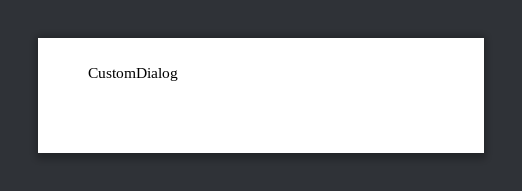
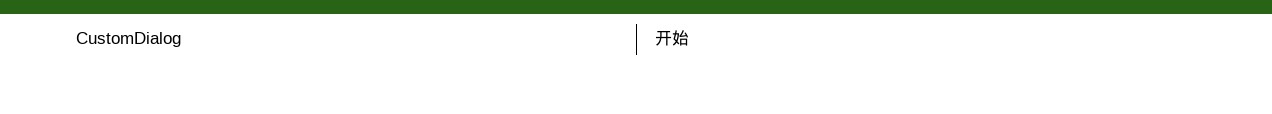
+ 开始

